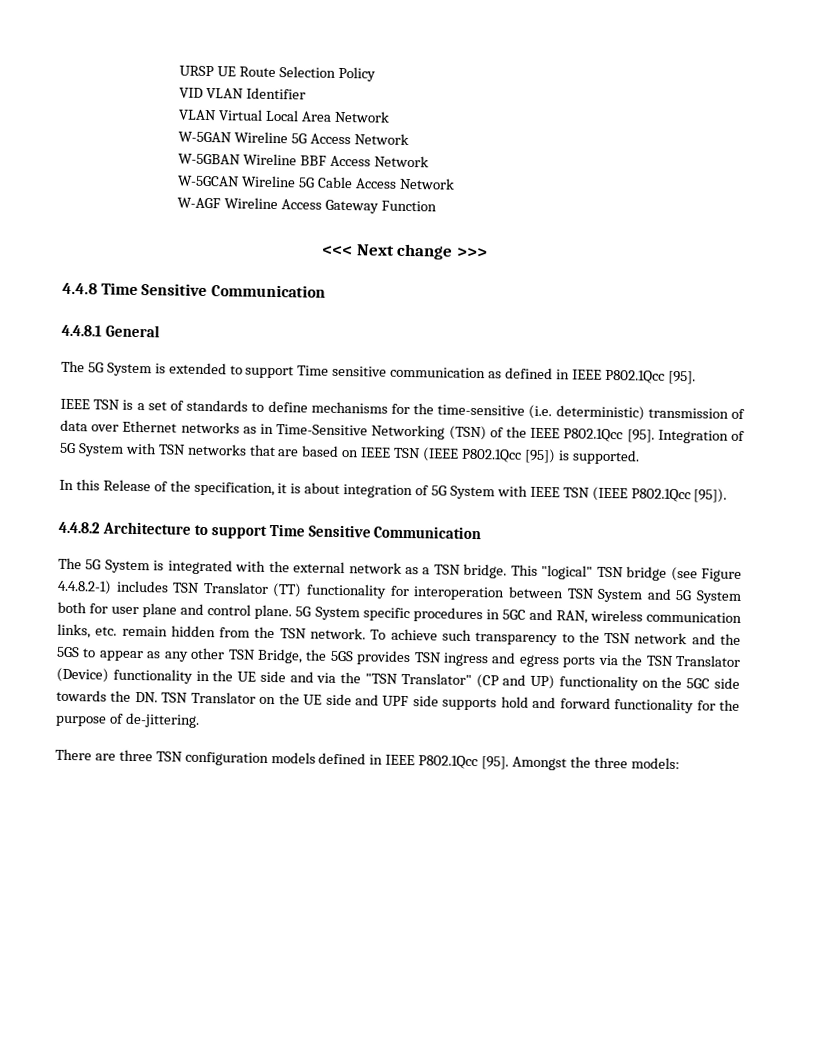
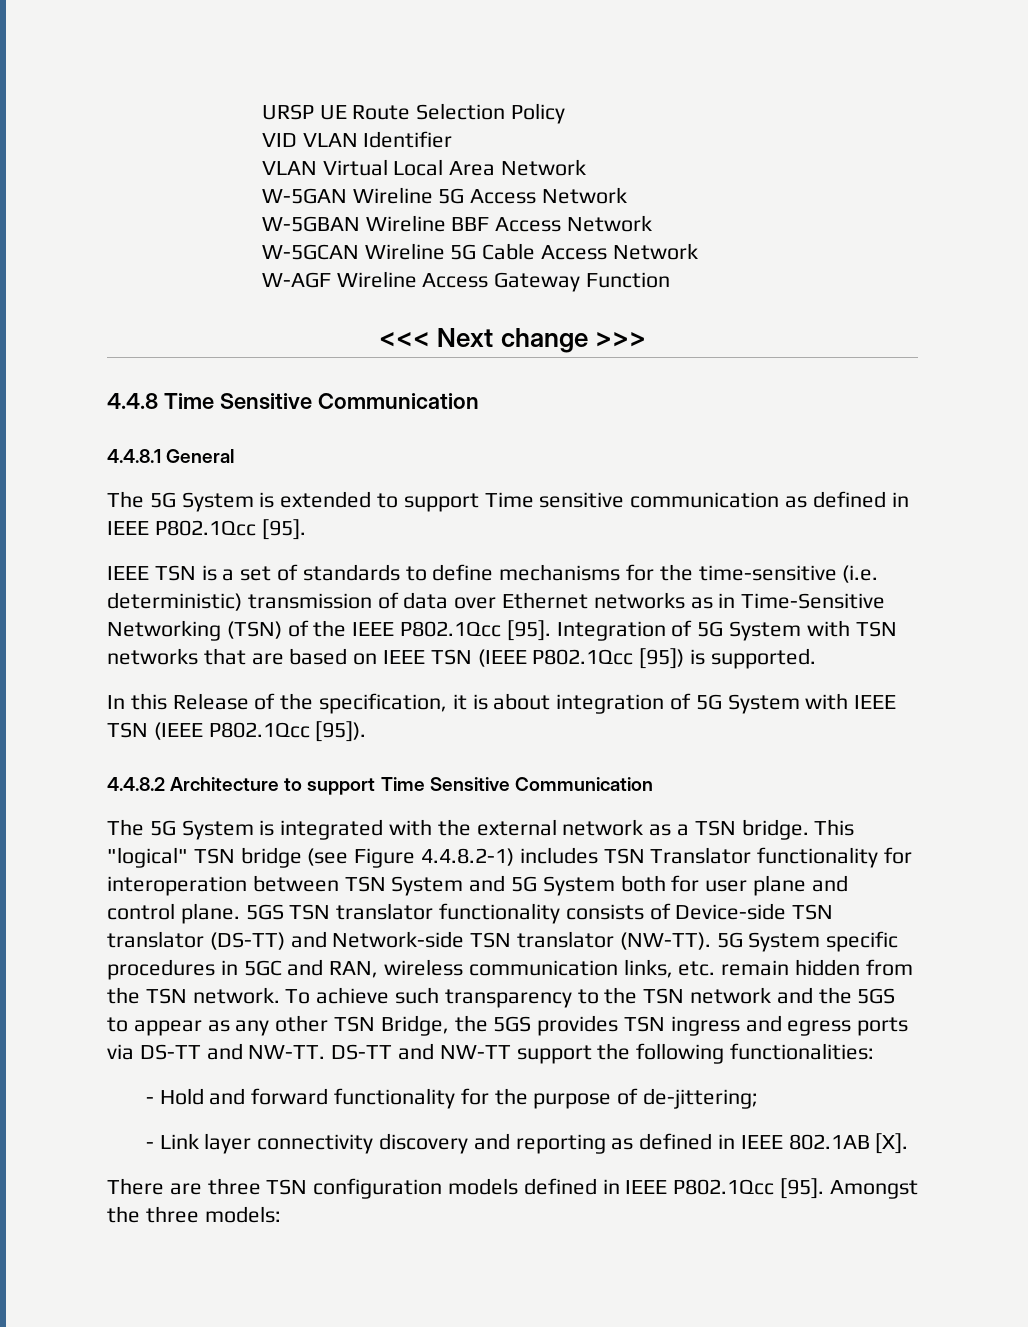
- This "logical" TSN bridge (see Figure 4.4.8.2-1) includes TSN Translator (TT) functionality for interoperation between TSN System and 5G System both for user plane and control plane.
+ This "logical" TSN bridge (see Figure 4.4.8.2-1) includes TSN Translator functionality for interoperation between TSN System and 5G System both for user plane and control plane.
+ 5GS TSN translator functionality consists of Device-side TSN translator (DS-TT) and Network-side TSN translator (NW-TT).
- To achieve such transparency to the TSN network and the 5GS to appear as any other TSN Bridge, the 5GS provides TSN ingress and egress ports via the TSN Translator (Device) functionality in the UE side and via the "TSN Translator" (CP and UP) functionality on the 5GC side towards the DN. TSN Translator on the UE side and UPF side supports hold and forward functionality for the purpose of de-jittering.
+ To achieve such transparency to the TSN network and the 5GS to appear as any other TSN Bridge, the 5GS provides TSN ingress and egress ports via DS-TT and NW-TT. DS-TT and NW-TT support the following functionalities:
+ - Hold and forward functionality for the purpose of de-jittering;
+ - Link layer connectivity discovery and reporting as defined in IEEE 802.1AB [X].

